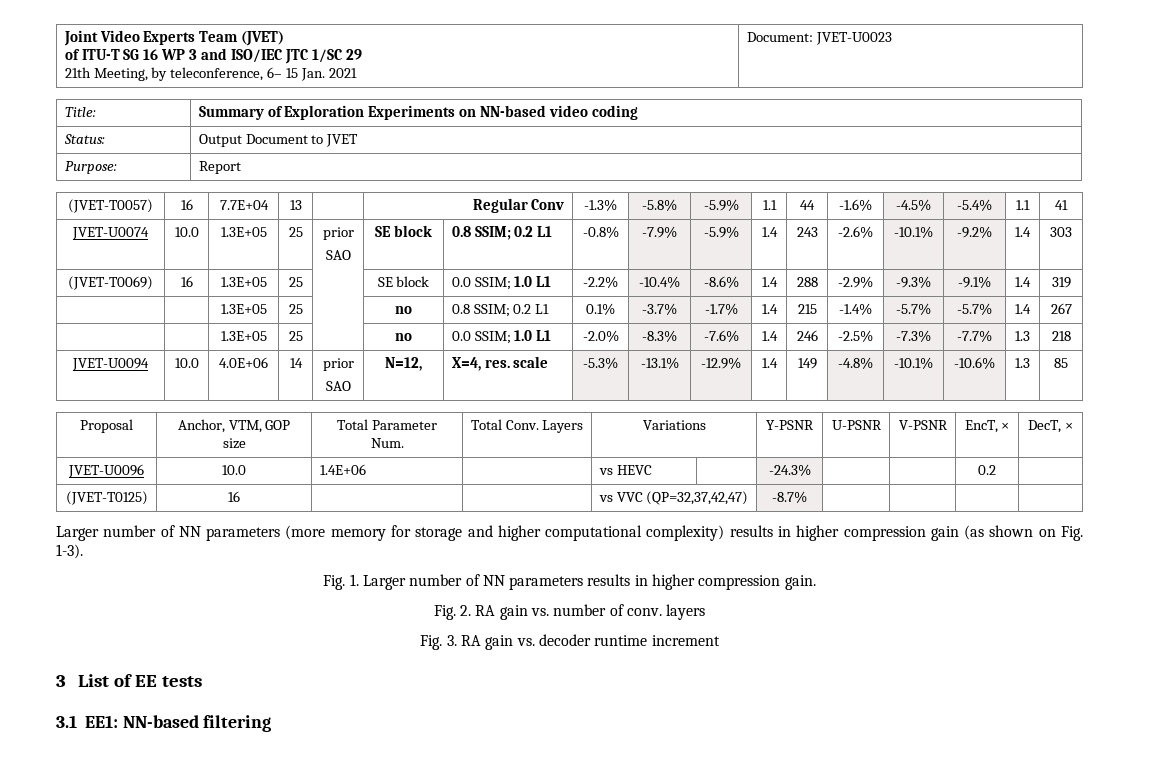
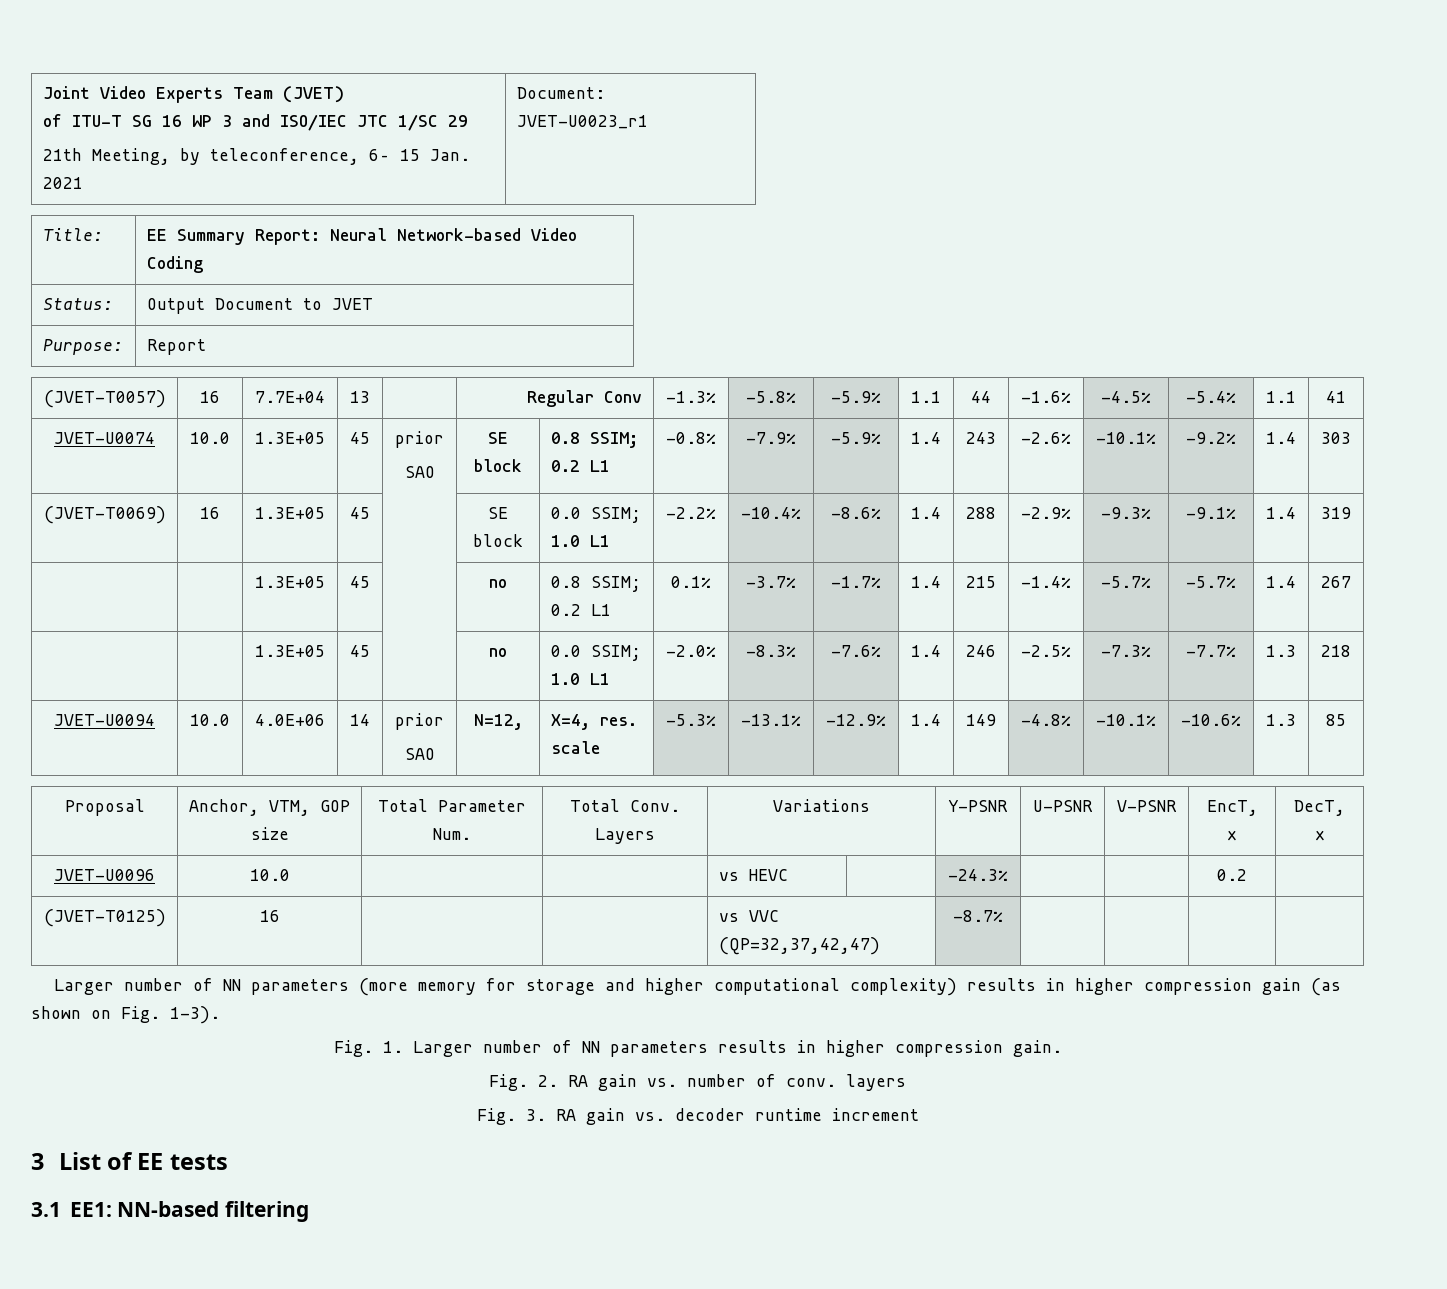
  Joint Video Experts Team (JVET)
  of ITU-T SG 16 WP 3 and ISO/IEC JTC 1/SC 29
- 21th Meeting, by teleconference, 6– 15 Jan. 2021 | Document: JVET-U0023
+ 21th Meeting, by teleconference, 6– 15 Jan. 2021 | Document: JVET-U0023_r1
- Title: | Summary of Exploration Experiments on NN-based video coding
+ Title: | EE Summary Report: Neural Network-based Video Coding
- JVET-U0074 | 10.0 | 1.3E+05 | 25 | prior
+ JVET-U0074 | 10.0 | 1.3E+05 | 45 | prior
- (JVET-T0069) | 16 | 1.3E+05 | 25 | | SE block | 0.0 SSIM; 1.0 L1 | -2.2% | -10.4% | -8.6% | 1.4 | 288 | -2.9% | -9.3% | -9.1% | 1.4 | 319
+ (JVET-T0069) | 16 | 1.3E+05 | 45 | | SE block | 0.0 SSIM; 1.0 L1 | -2.2% | -10.4% | -8.6% | 1.4 | 288 | -2.9% | -9.3% | -9.1% | 1.4 | 319
- | | 1.3E+05 | 25 | | no | 0.8 SSIM; 0.2 L1 | 0.1% | -3.7% | -1.7% | 1.4 | 215 | -1.4% | -5.7% | -5.7% | 1.4 | 267
+ | | 1.3E+05 | 45 | | no | 0.8 SSIM; 0.2 L1 | 0.1% | -3.7% | -1.7% | 1.4 | 215 | -1.4% | -5.7% | -5.7% | 1.4 | 267
- | | 1.3E+05 | 25 | | no | 0.0 SSIM; 1.0 L1 | -2.0% | -8.3% | -7.6% | 1.4 | 246 | -2.5% | -7.3% | -7.7% | 1.3 | 218
+ | | 1.3E+05 | 45 | | no | 0.0 SSIM; 1.0 L1 | -2.0% | -8.3% | -7.6% | 1.4 | 246 | -2.5% | -7.3% | -7.7% | 1.3 | 218
- JVET-U0096 | 10.0 | 1.4E+06 | | vs HEVC | | -24.3% | | | 0.2 |
+ JVET-U0096 | 10.0 | | | vs HEVC | | -24.3% | | | 0.2 |

